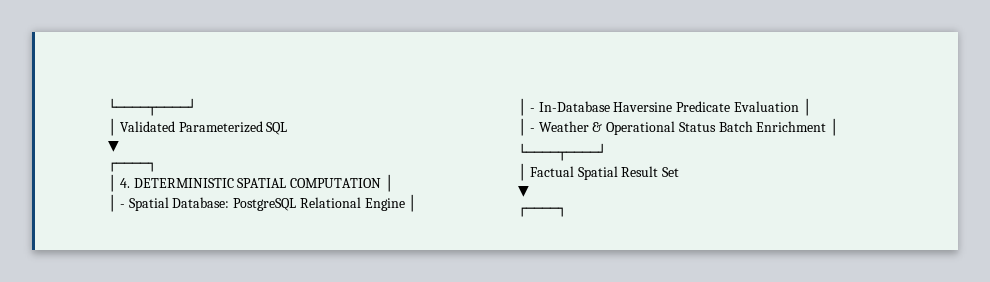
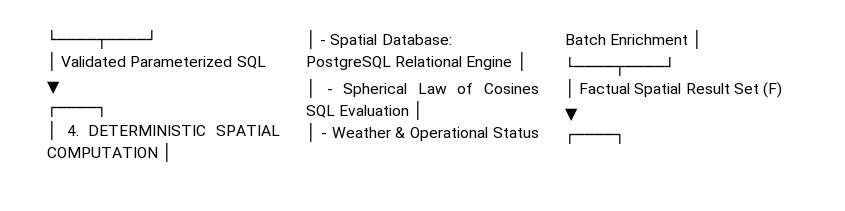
- │ - In-Database Haversine Predicate Evaluation │
+ │ - Spherical Law of Cosines SQL Evaluation │
- │ Factual Spatial Result Set
+ │ Factual Spatial Result Set (F)

